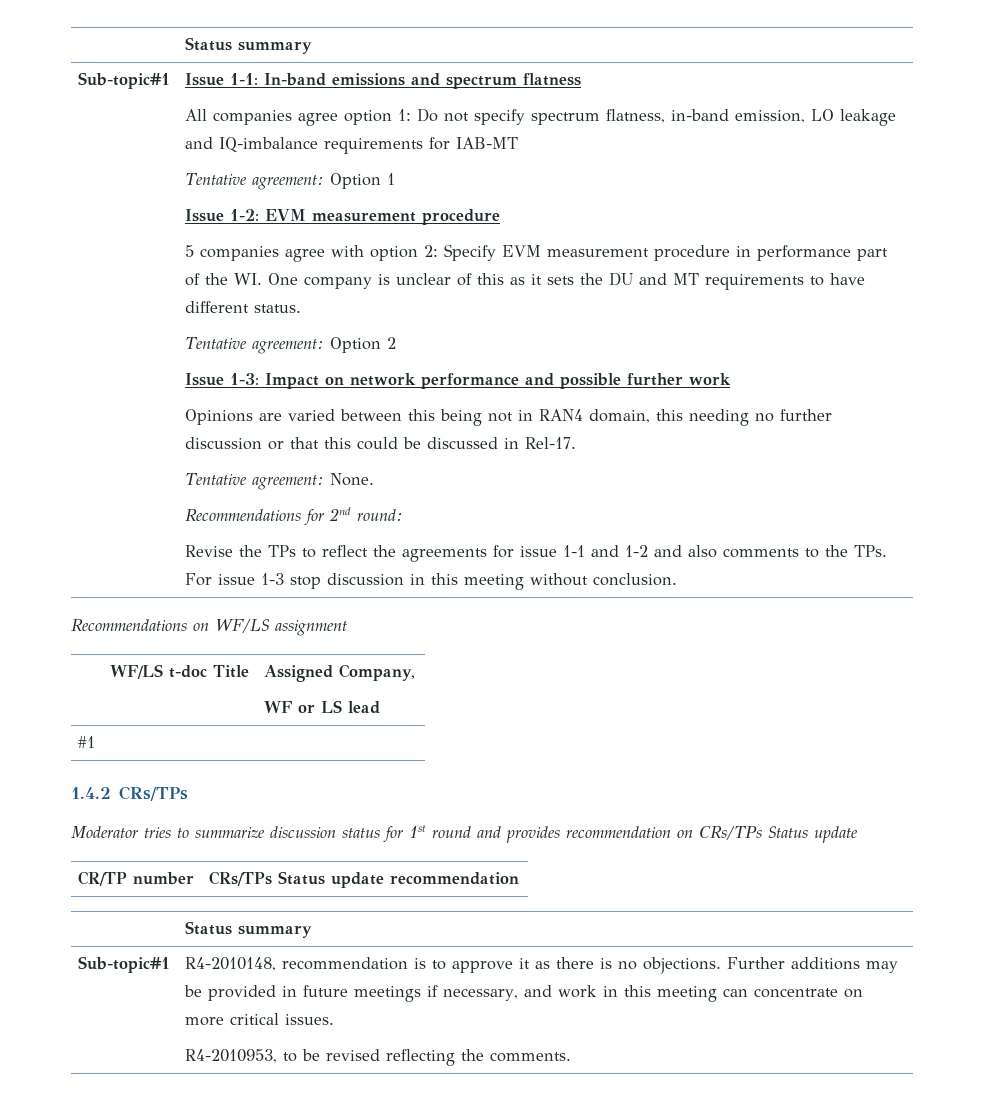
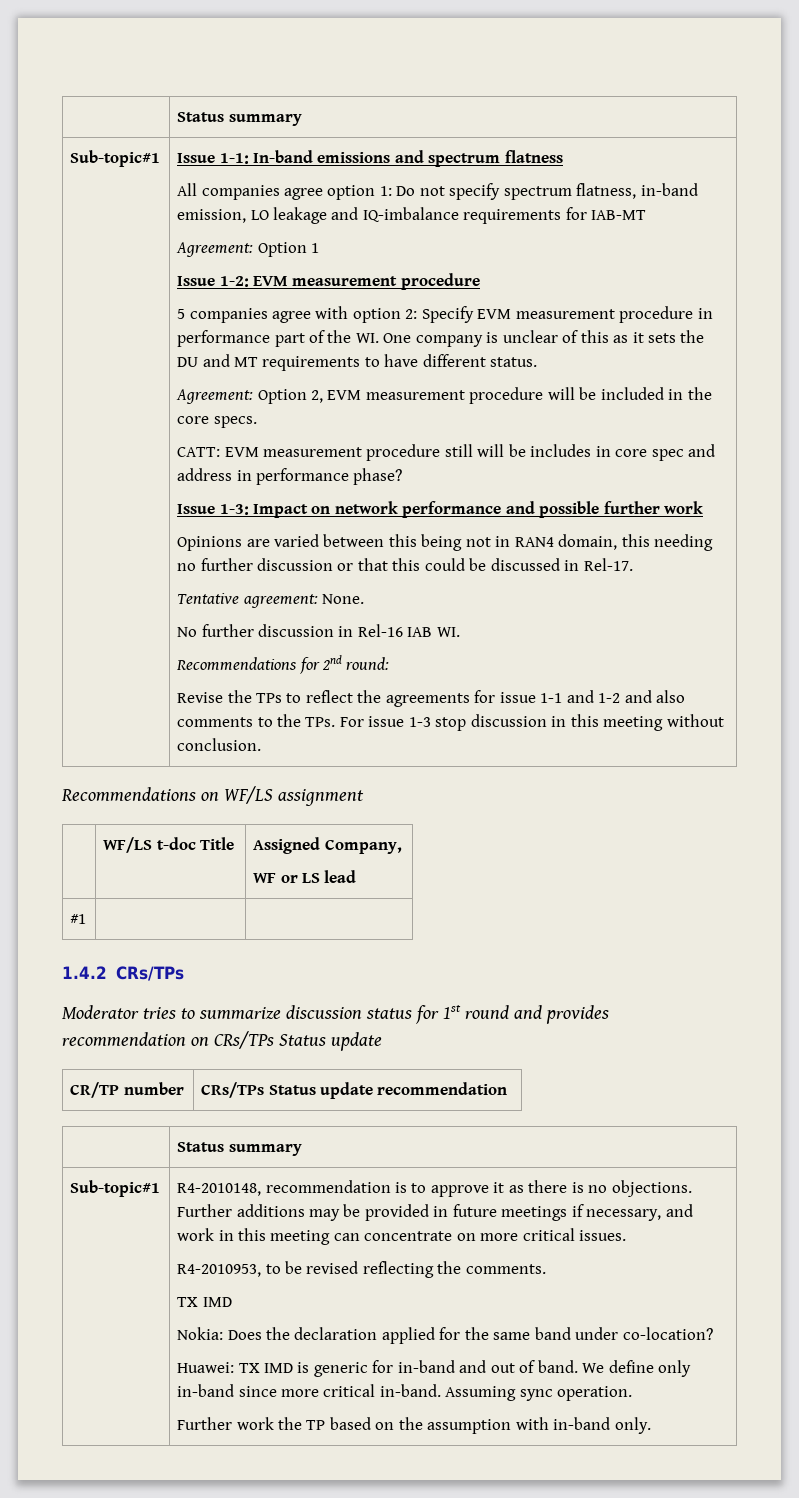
- Tentative agreement: Option 1
+ Agreement: Option 1
- Tentative agreement: Option 2
+ Agreement: Option 2, EVM measurement procedure will be included in the core specs.
+ CATT: EVM measurement procedure still will be includes in core spec and address in performance phase?
+ No further discussion in Rel-16 IAB WI.
  R4-2010953, to be revised reflecting the comments.
+ TX IMD
+ Nokia: Does the declaration applied for the same band under co-location?
+ Huawei: TX IMD is generic for in-band and out of band. We define only in-band since more critical in-band. Assuming sync operation.
+ Further work the TP based on the assumption with in-band only.

